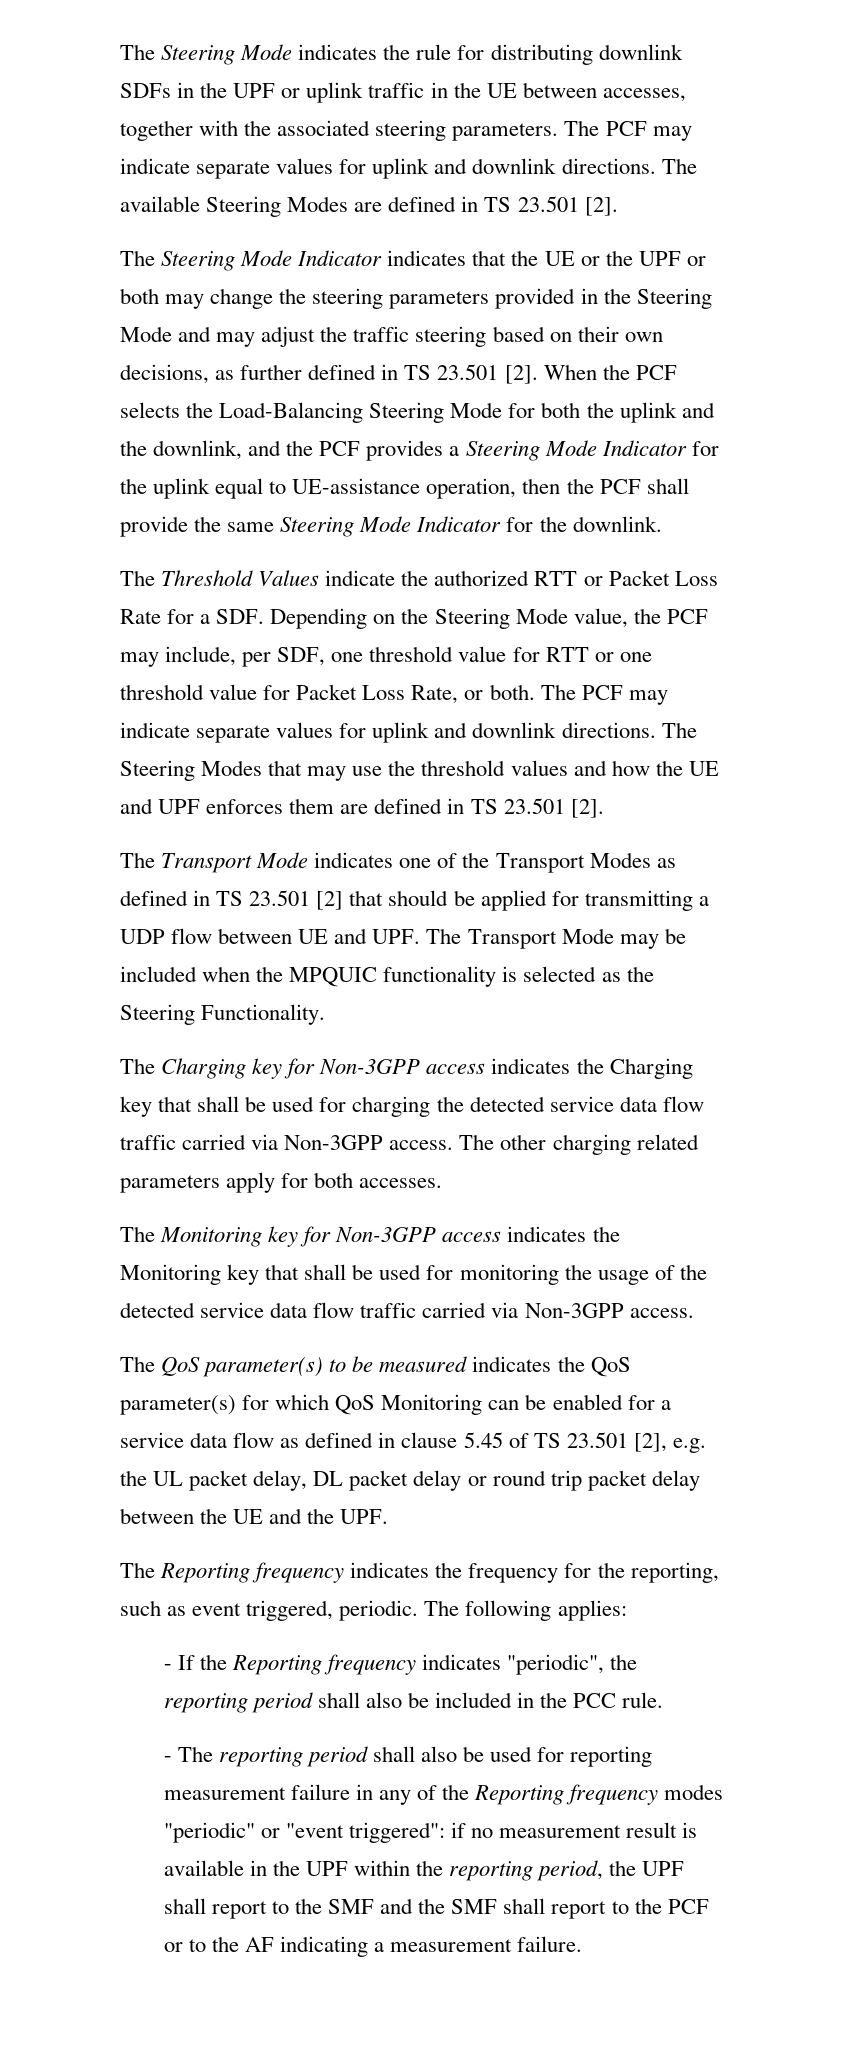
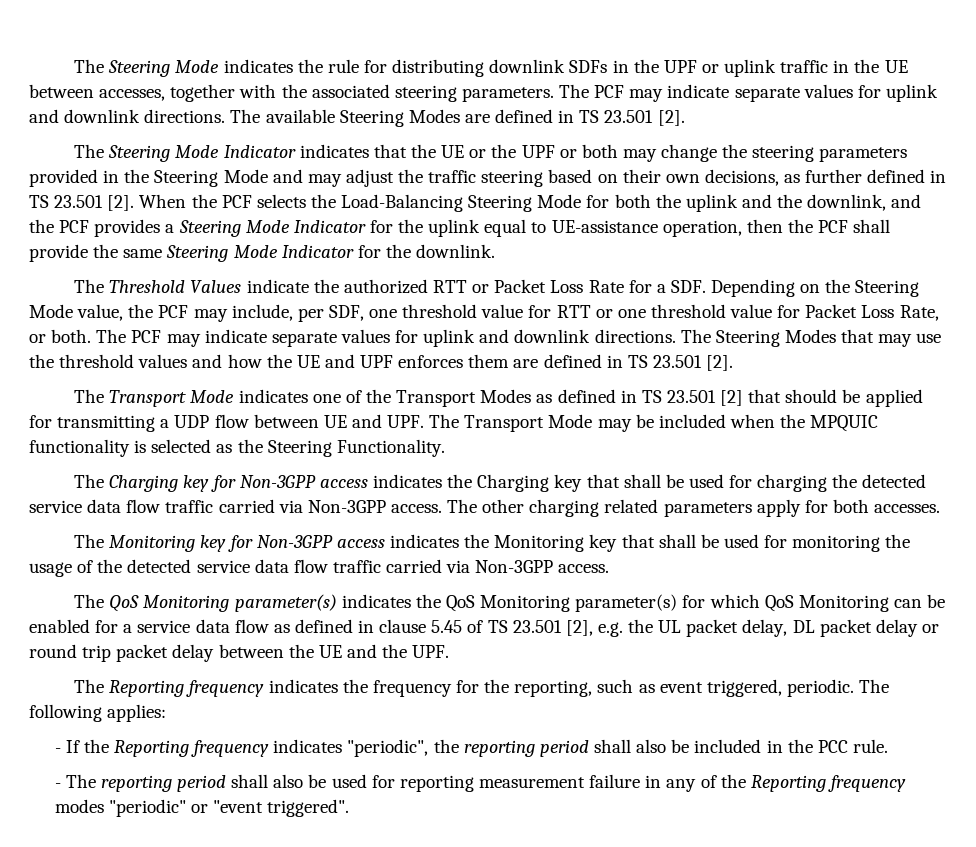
- The QoS parameter(s) to be measured indicates the QoS parameter(s) for which QoS Monitoring can be enabled for a service data flow as defined in clause 5.45 of TS 23.501 [2], e.g. the UL packet delay, DL packet delay or round trip packet delay between the UE and the UPF.
+ The QoS Monitoring parameter(s) indicates the QoS Monitoring parameter(s) for which QoS Monitoring can be enabled for a service data flow as defined in clause 5.45 of TS 23.501 [2], e.g. the UL packet delay, DL packet delay or round trip packet delay between the UE and the UPF.
- - The reporting period shall also be used for reporting measurement failure in any of the Reporting frequency modes "periodic" or "event triggered": if no measurement result is available in the UPF within the reporting period, the UPF shall report to the SMF and the SMF shall report to the PCF or to the AF indicating a measurement failure.
+ - The reporting period shall also be used for reporting measurement failure in any of the Reporting frequency modes "periodic" or "event triggered".

